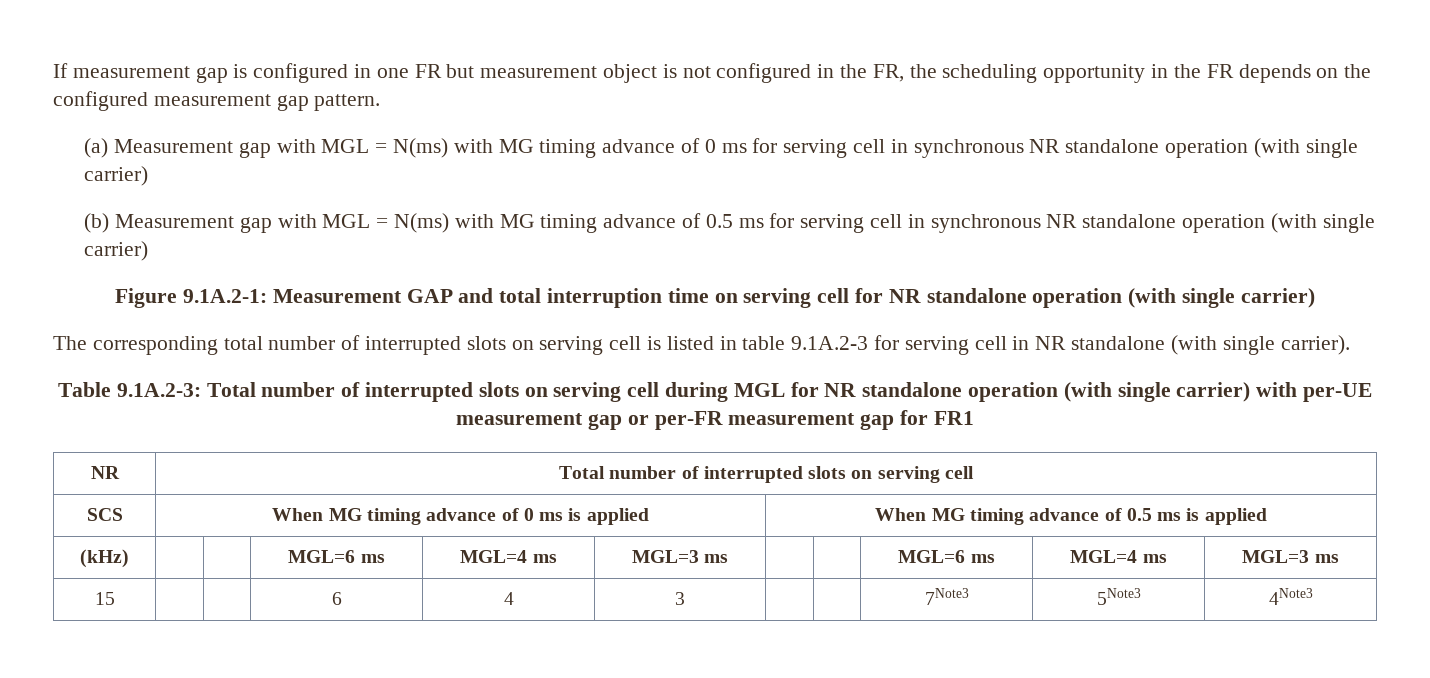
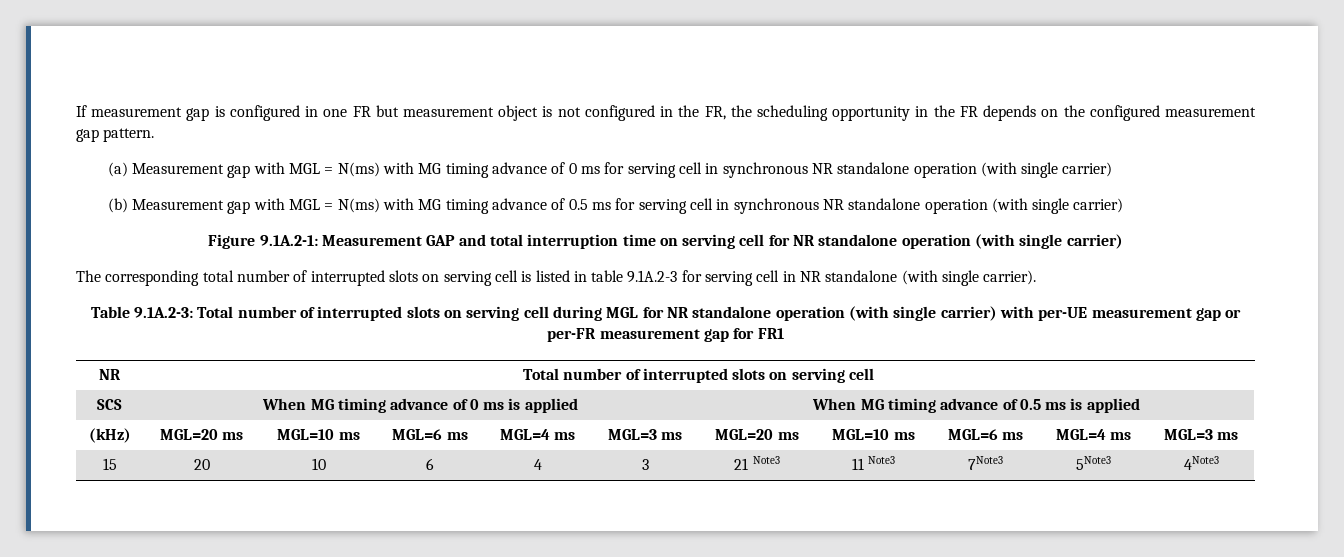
- (kHz) | | | MGL=6 ms | MGL=4 ms | MGL=3 ms | | | MGL=6 ms | MGL=4 ms | MGL=3 ms
+ (kHz) | MGL=20 ms | MGL=10 ms | MGL=6 ms | MGL=4 ms | MGL=3 ms | MGL=20 ms | MGL=10 ms | MGL=6 ms | MGL=4 ms | MGL=3 ms
- 15 | | | 6 | 4 | 3 | | | 7Note3 | 5Note3 | 4Note3
+ 15 | 20 | 10 | 6 | 4 | 3 | 21 Note3 | 11 Note3 | 7Note3 | 5Note3 | 4Note3

